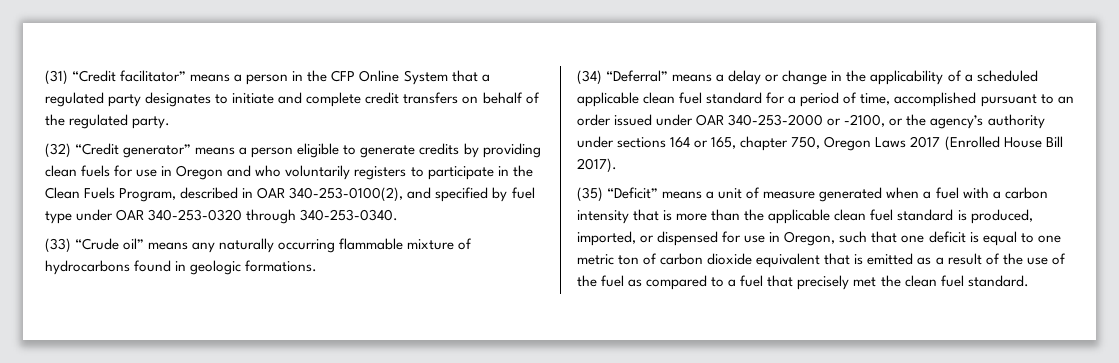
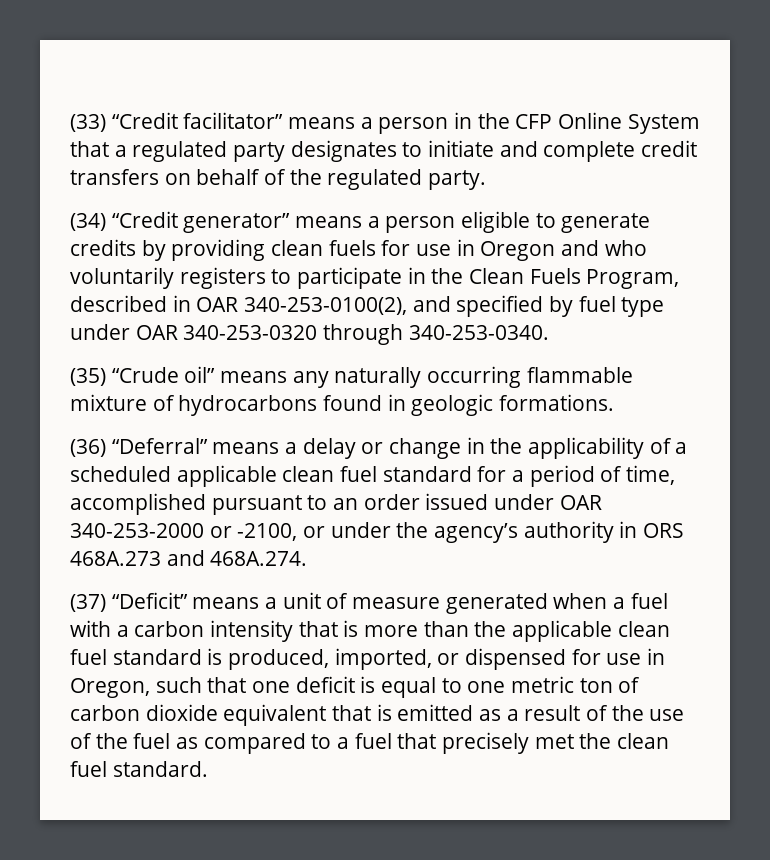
- (31) “Credit facilitator” means a person in the CFP Online System that a regulated party designates to initiate and complete credit transfers on behalf of the regulated party.
+ (33) “Credit facilitator” means a person in the CFP Online System that a regulated party designates to initiate and complete credit transfers on behalf of the regulated party.
- (32) “Credit generator” means a person eligible to generate credits by providing clean fuels for use in Oregon and who voluntarily registers to participate in the Clean Fuels Program, described in OAR 340-253-0100(2), and specified by fuel type under OAR 340-253-0320 through 340-253-0340.
+ (34) “Credit generator” means a person eligible to generate credits by providing clean fuels for use in Oregon and who voluntarily registers to participate in the Clean Fuels Program, described in OAR 340-253-0100(2), and specified by fuel type under OAR 340-253-0320 through 340-253-0340.
- (33) “Crude oil” means any naturally occurring flammable mixture of hydrocarbons found in geologic formations.
+ (35) “Crude oil” means any naturally occurring flammable mixture of hydrocarbons found in geologic formations.
- (34) “Deferral” means a delay or change in the applicability of a scheduled applicable clean fuel standard for a period of time, accomplished pursuant to an order issued under OAR 340-253-2000 or -2100, or the agency’s authority under sections 164 or 165, chapter 750, Oregon Laws 2017 (Enrolled House Bill 2017).
- (35) “Deficit” means a unit of measure generated when a fuel with a carbon intensity that is more than the applicable clean fuel standard is produced, imported, or dispensed for use in Oregon, such that one deficit is equal to one metric ton of carbon dioxide equivalent that is emitted as a result of the use of the fuel as compared to a fuel that precisely met the clean fuel standard.
+ (36) “Deferral” means a delay or change in the applicability of a scheduled applicable clean fuel standard for a period of time, accomplished pursuant to an order issued under OAR 340-253-2000 or -2100, or under the agency’s authority in ORS 468A.273 and 468A.274.
+ (37) “Deficit” means a unit of measure generated when a fuel with a carbon intensity that is more than the applicable clean fuel standard is produced, imported, or dispensed for use in Oregon, such that one deficit is equal to one metric ton of carbon dioxide equivalent that is emitted as a result of the use of the fuel as compared to a fuel that precisely met the clean fuel standard.

